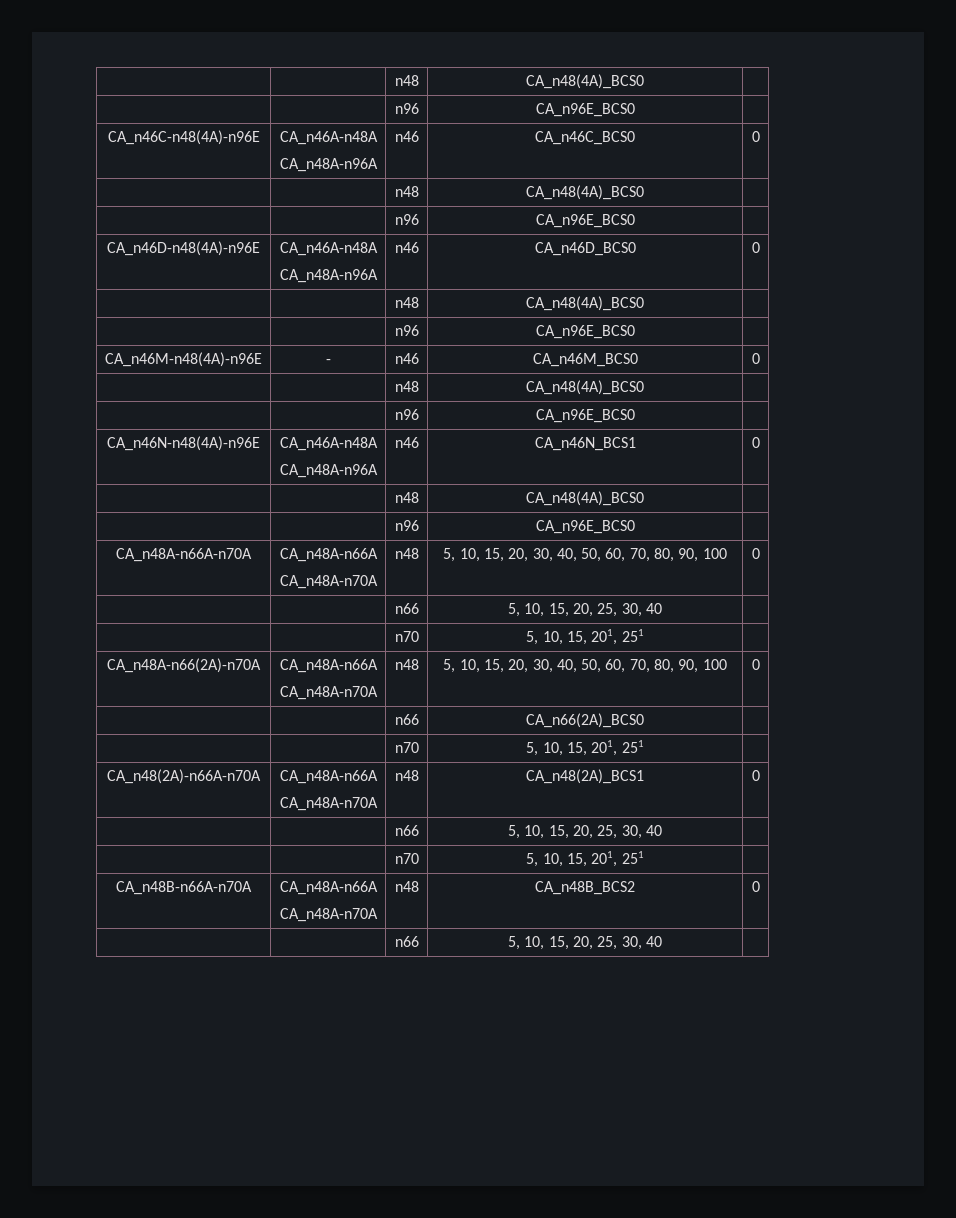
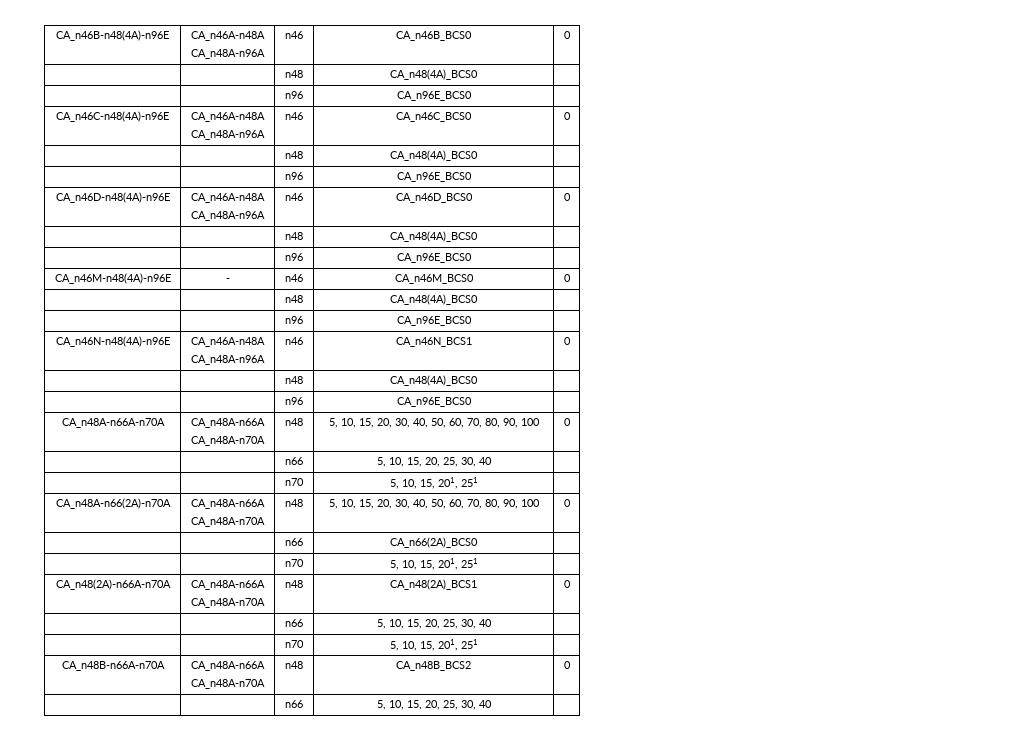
+ CA_n46B-n48(4A)-n96E | CA_n46A-n48A
+ CA_n48A-n96A | n46 | CA_n46B_BCS0 | 0

